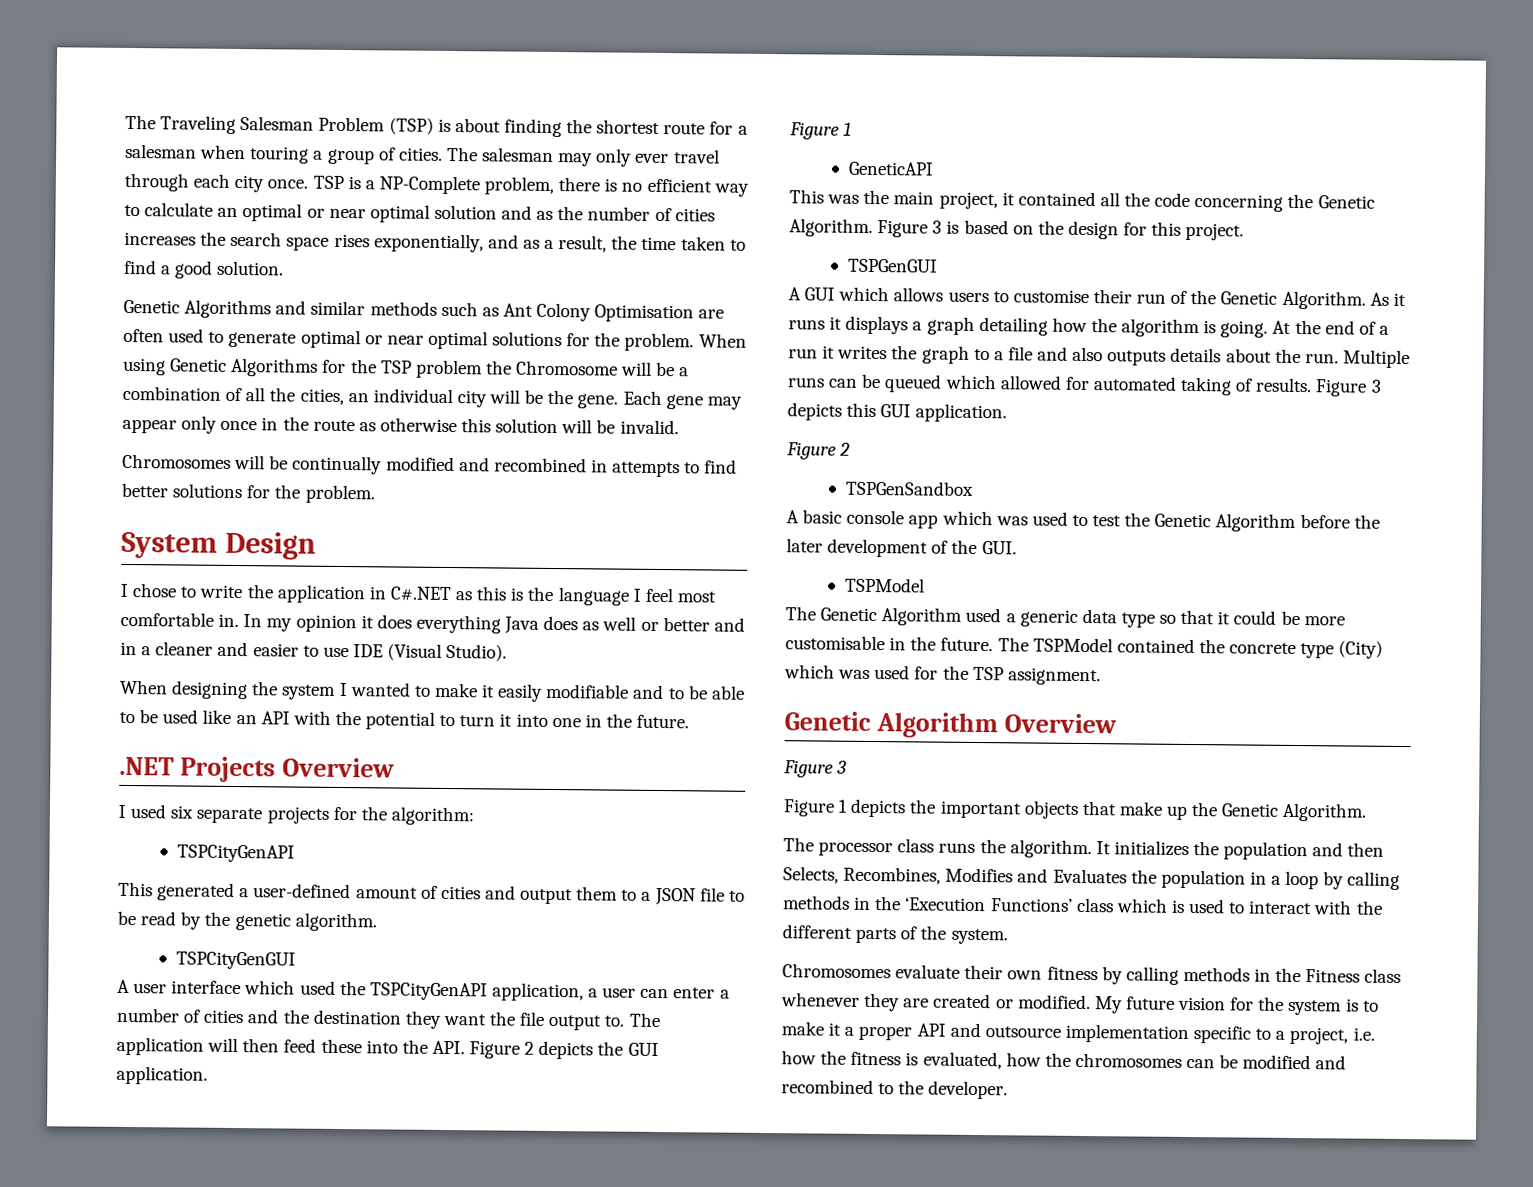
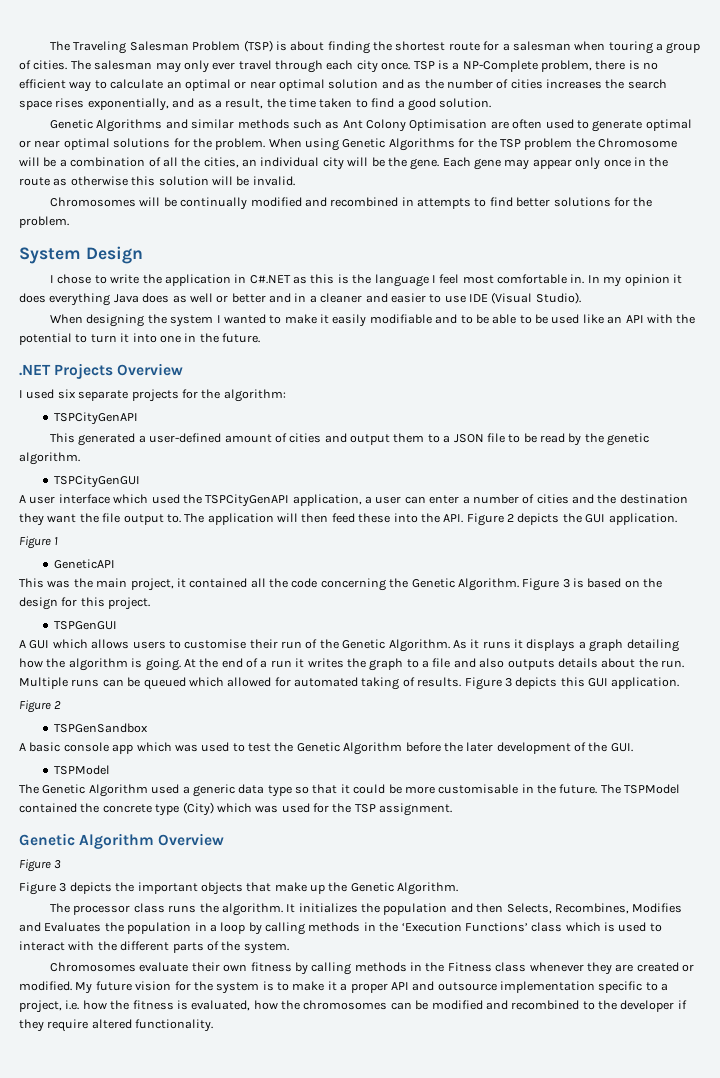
- Figure 1 depicts the important objects that make up the Genetic Algorithm.
+ Figure 3 depicts the important objects that make up the Genetic Algorithm.
- My future vision for the system is to make it a proper API and outsource implementation specific to a project, i.e. how the fitness is evaluated, how the chromosomes can be modified and recombined to the developer.
+ My future vision for the system is to make it a proper API and outsource implementation specific to a project, i.e. how the fitness is evaluated, how the chromosomes can be modified and recombined to the developer if they require altered functionality.

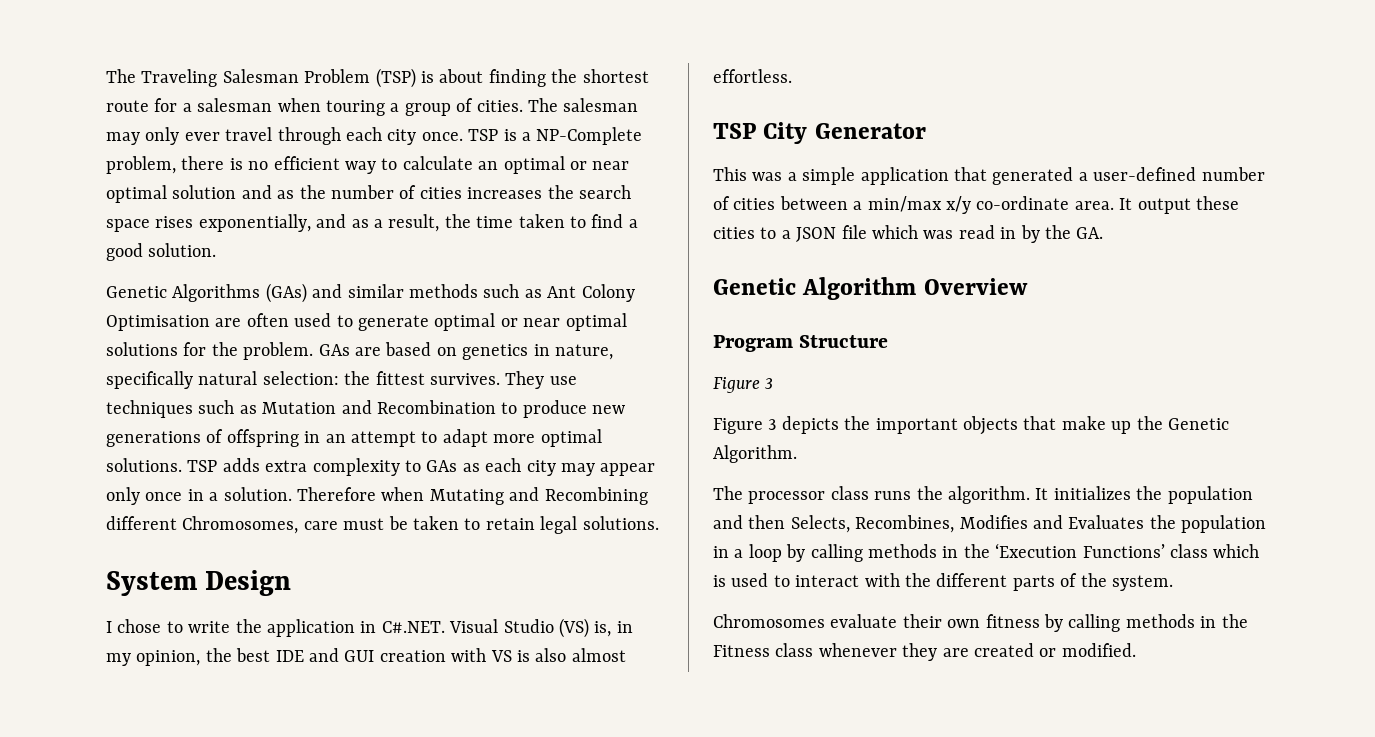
- Genetic Algorithms and similar methods such as Ant Colony Optimisation are often used to generate optimal or near optimal solutions for the problem.
+ Genetic Algorithms (GAs) and similar methods such as Ant Colony Optimisation are often used to generate optimal or near optimal solutions for the problem.
- When using Genetic Algorithms for the TSP problem the Chromosome will be a combination of all the cities, an individual city will be the gene. Each gene may appear only once in the route as otherwise this solution will be invalid.
- Chromosomes will be continually modified and recombined in attempts to find better solutions for the problem.
+ GAs are based on genetics in nature, specifically natural selection: the fittest survives. They use techniques such as Mutation and Recombination to produce new generations of offspring in an attempt to adapt more optimal solutions. TSP adds extra complexity to GAs as each city may appear only once in a solution. Therefore when Mutating and Recombining different Chromosomes, care must be taken to retain legal solutions.
- I chose to write the application in C#.NET as this is the language I feel most comfortable in. In my opinion it does everything Java does as well or better and in a cleaner and easier to use IDE (Visual Studio).
- When designing the system I wanted to make it easily modifiable and to be able to be used like an API with the potential to turn it into one in the future.
- .NET Projects Overview
- I used six separate projects for the algorithm:
- TSPCityGenAPI
- This generated a user-defined amount of cities and output them to a JSON file to be read by the genetic algorithm.
- TSPCityGenGUI
- A user interface which used the TSPCityGenAPI application, a user can enter a number of cities and the destination they want the file output to. The application will then feed these into the API. Figure 2 depicts the GUI application.
- Figure 1
- GeneticAPI
- This was the main project, it contained all the code concerning the Genetic Algorithm. Figure 3 is based on the design for this project.
- TSPGenGUI
- A GUI which allows users to customise their run of the Genetic Algorithm. As it runs it displays a graph detailing how the algorithm is going. At the end of a run it writes the graph to a file and also outputs details about the run. Multiple runs can be queued which allowed for automated taking of results. Figure 3 depicts this GUI application.
- Figure 2
- TSPGenSandbox
- A basic console app which was used to test the Genetic Algorithm before the later development of the GUI.
- TSPModel
- The Genetic Algorithm used a generic data type so that it could be more customisable in the future. The TSPModel contained the concrete type (City) which was used for the TSP assignment.
+ I chose to write the application in C#.NET. Visual Studio (VS) is, in my opinion, the best IDE and GUI creation with VS is also almost effortless.
+ TSP City Generator
+ This was a simple application that generated a user-defined number of cities between a min/max x/y co-ordinate area. It output these cities to a JSON file which was read in by the GA.
+ Program Structure
- My future vision for the system is to make it a proper API and outsource implementation specific to a project, i.e. how the fitness is evaluated, how the chromosomes can be modified and recombined to the developer if they require altered functionality.

